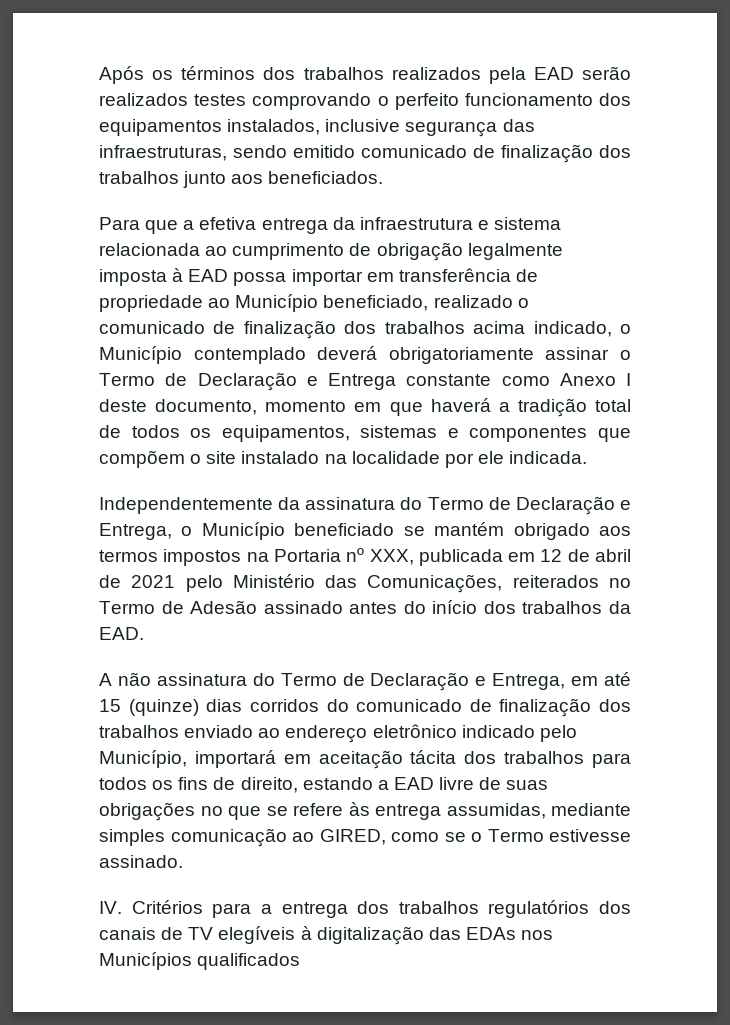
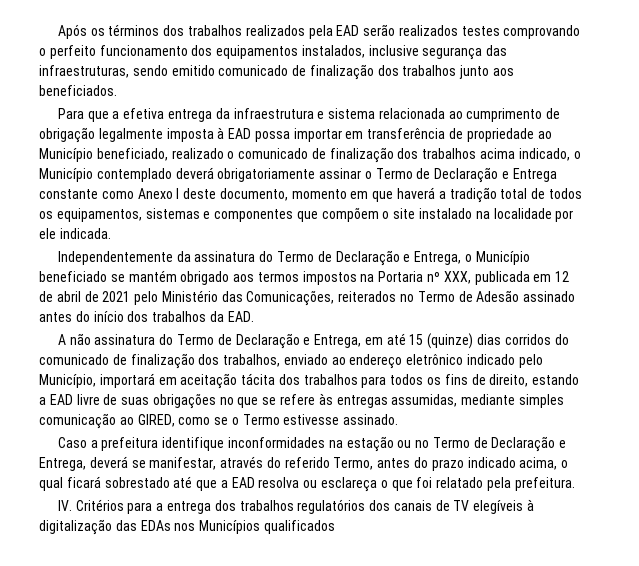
- A não assinatura do Termo de Declaração e Entrega, em até 15 (quinze) dias corridos do comunicado de finalização dos trabalhos enviado ao endereço eletrônico indicado pelo Município, importará em aceitação tácita dos trabalhos para todos os fins de direito, estando a EAD livre de suas obrigações no que se refere às entrega assumidas, mediante simples comunicação ao GIRED, como se o Termo estivesse assinado.
+ A não assinatura do Termo de Declaração e Entrega, em até 15 (quinze) dias corridos do comunicado de finalização dos trabalhos, enviado ao endereço eletrônico indicado pelo Município, importará em aceitação tácita dos trabalhos para todos os fins de direito, estando a EAD livre de suas obrigações no que se refere às entregas assumidas, mediante simples comunicação ao GIRED, como se o Termo estivesse assinado.
+ Caso a prefeitura identifique inconformidades na estação ou no Termo de Declaração e Entrega, deverá se manifestar, através do referido Termo, antes do prazo indicado acima, o qual ficará sobrestado até que a EAD resolva ou esclareça o que foi relatado pela prefeitura.

